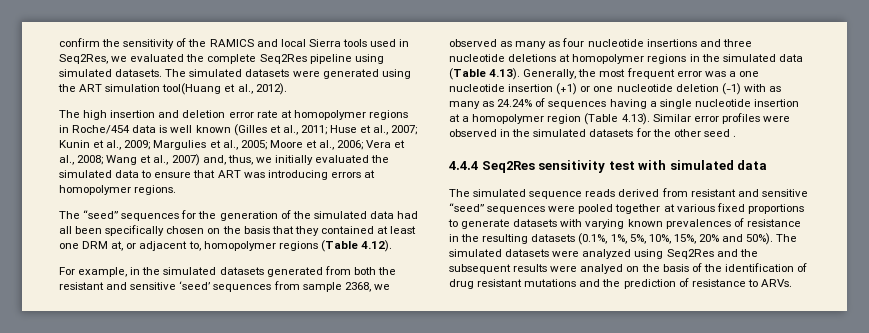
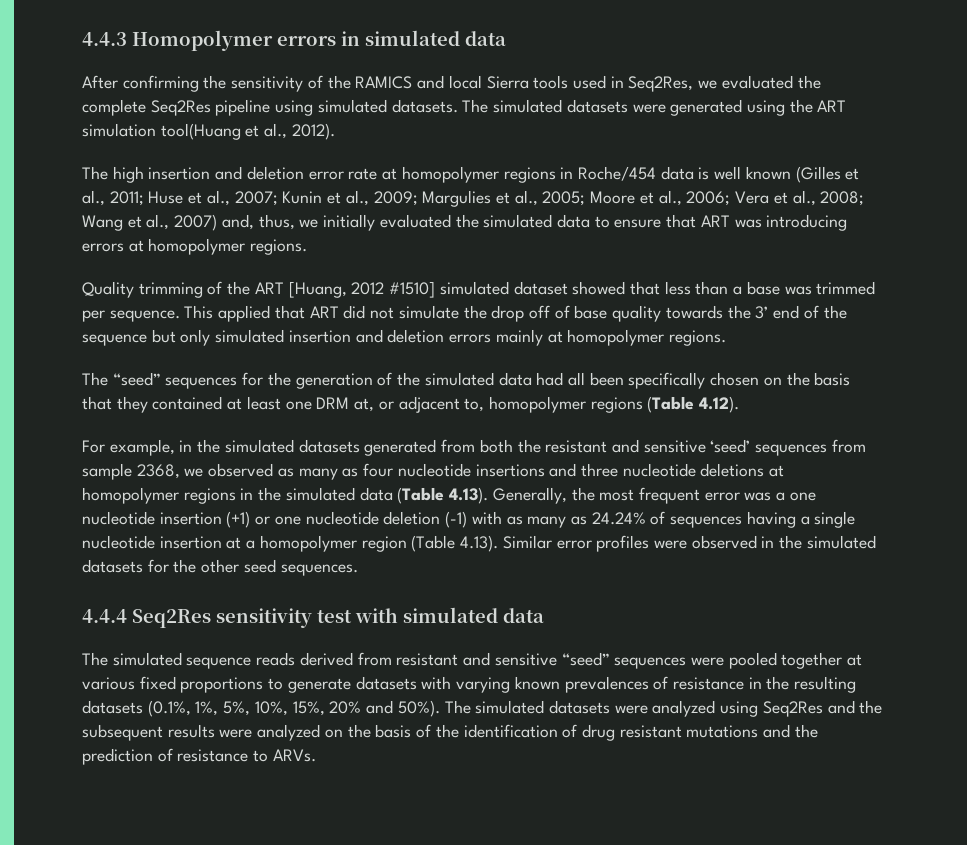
- confirm the sensitivity of the RAMICS and local Sierra tools used in Seq2Res, we evaluated the complete Seq2Res pipeline using simulated datasets.
+ 4.4.3 Homopolymer errors in simulated data
+ After confirming the sensitivity of the RAMICS and local Sierra tools used in Seq2Res, we evaluated the complete Seq2Res pipeline using simulated datasets.
+ Quality trimming of the ART [Huang, 2012 #1510] simulated dataset showed that less than a base was trimmed per sequence. This applied that ART did not simulate the drop off of base quality towards the 3’ end of the sequence but only simulated insertion and deletion errors mainly at homopolymer regions.
- For example, in the simulated datasets generated from both the resistant and sensitive ‘seed’ sequences from sample 2368, we observed as many as four nucleotide insertions and three nucleotide deletions at homopolymer regions in the simulated data (Table 4.13). Generally, the most frequent error was a one nucleotide insertion (+1) or one nucleotide deletion (-1) with as many as 24.24% of sequences having a single nucleotide insertion at a homopolymer region (Table 4.13). Similar error profiles were observed in the simulated datasets for the other seed .
+ For example, in the simulated datasets generated from both the resistant and sensitive ‘seed’ sequences from sample 2368, we observed as many as four nucleotide insertions and three nucleotide deletions at homopolymer regions in the simulated data (Table 4.13). Generally, the most frequent error was a one nucleotide insertion (+1) or one nucleotide deletion (-1) with as many as 24.24% of sequences having a single nucleotide insertion at a homopolymer region (Table 4.13). Similar error profiles were observed in the simulated datasets for the other seed sequences.
- The simulated datasets were analyzed using Seq2Res and the subsequent results were analyed on the basis of the identification of drug resistant mutations and the prediction of resistance to ARVs.
+ The simulated datasets were analyzed using Seq2Res and the subsequent results were analyzed on the basis of the identification of drug resistant mutations and the prediction of resistance to ARVs.

